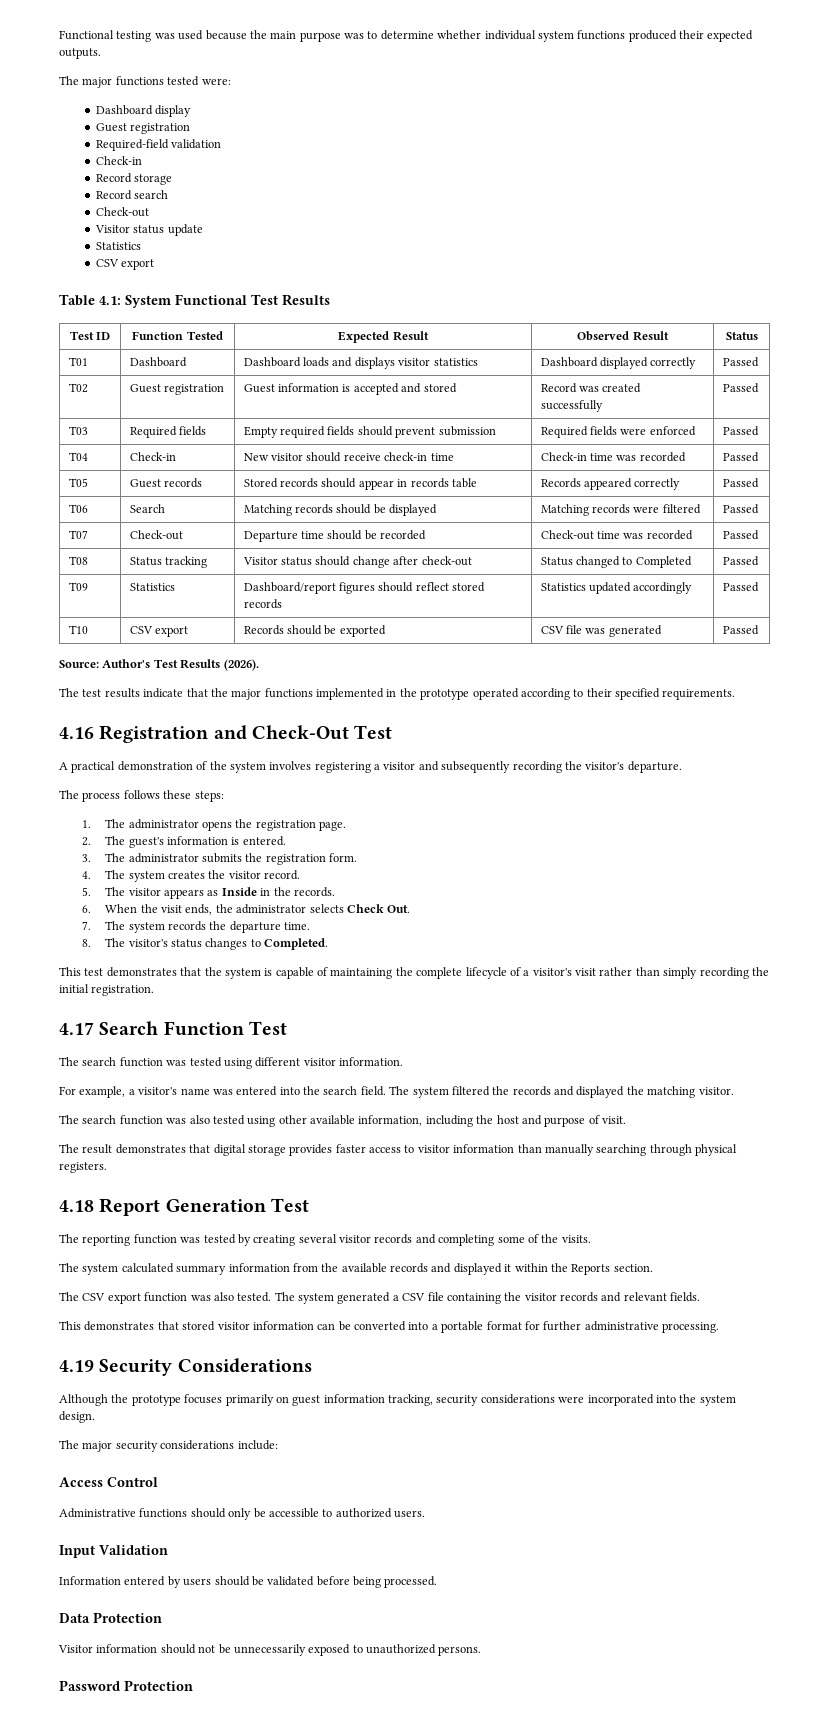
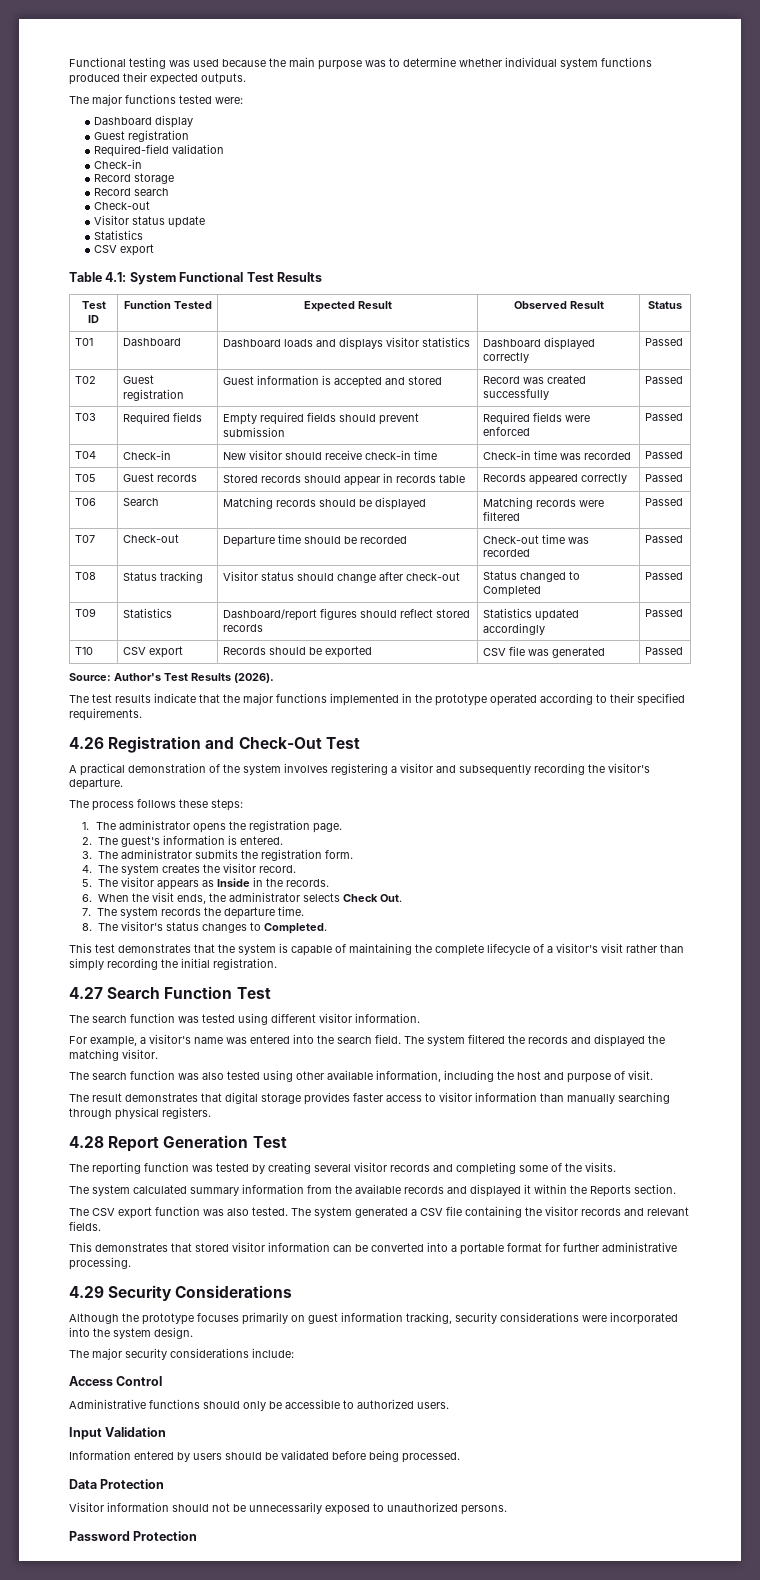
- 4.16 Registration and Check-Out Test
+ 4.26 Registration and Check-Out Test
- 4.17 Search Function Test
+ 4.27 Search Function Test
- 4.18 Report Generation Test
+ 4.28 Report Generation Test
- 4.19 Security Considerations
+ 4.29 Security Considerations

